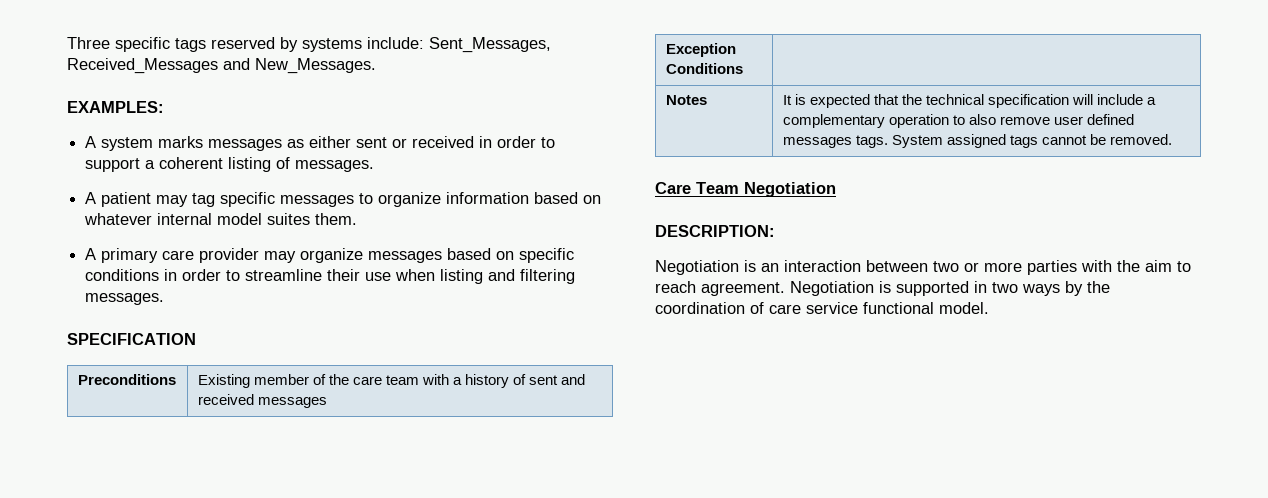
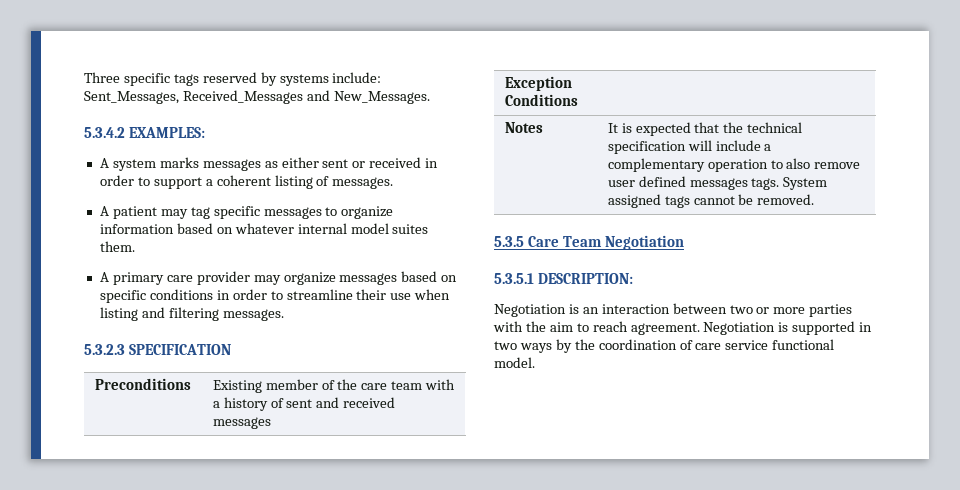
- EXAMPLES:
+ 5.3.4.2 EXAMPLES:
- SPECIFICATION
+ 5.3.2.3 SPECIFICATION
- Care Team Negotiation
+ 5.3.5 Care Team Negotiation
- DESCRIPTION:
+ 5.3.5.1 DESCRIPTION:

